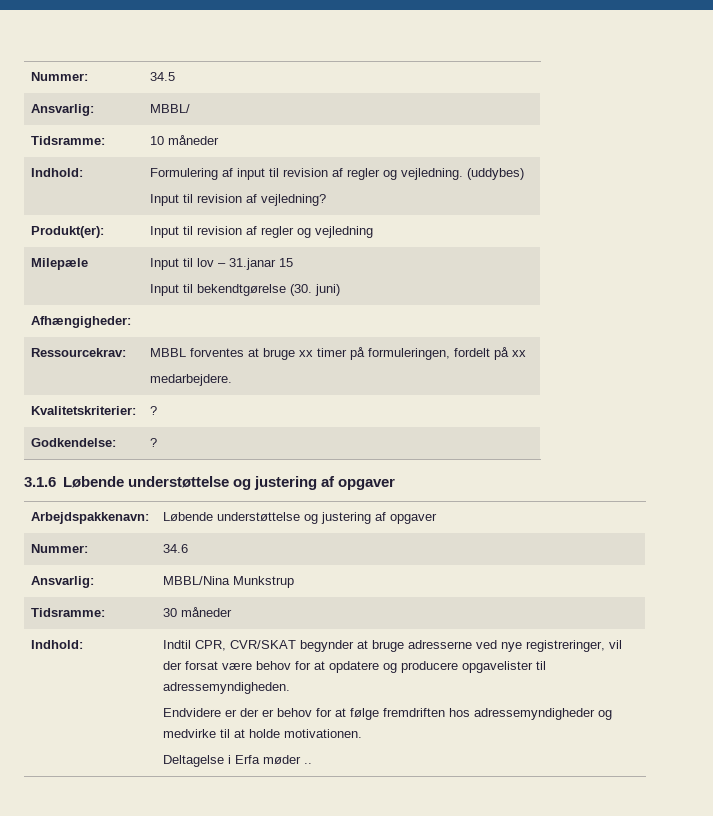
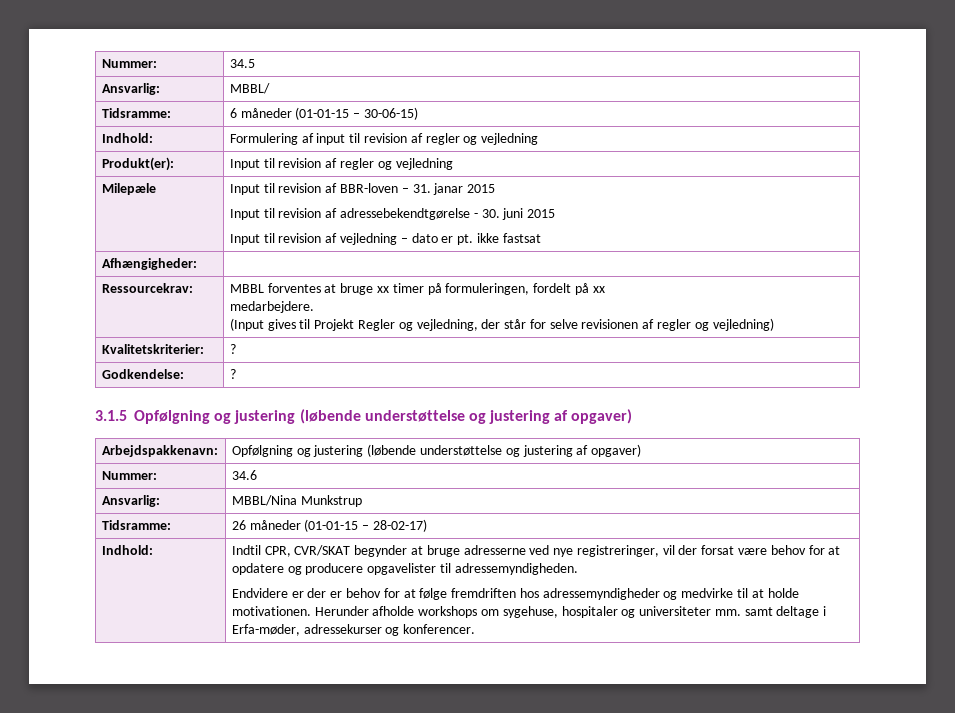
- Tidsramme: | 10 måneder
+ Tidsramme: | 6 måneder (01-01-15 – 30-06-15)
- Indhold: | Formulering af input til revision af regler og vejledning. (uddybes)
- Input til revision af vejledning?
+ Indhold: | Formulering af input til revision af regler og vejledning
- Milepæle | Input til lov – 31.janar 15
- Input til bekendtgørelse (30. juni)
+ Milepæle | Input til revision af BBR-loven – 31. janar 2015
+ Input til revision af adressebekendtgørelse - 30. juni 2015
+ Input til revision af vejledning – dato er pt. ikke fastsat
  Ressourcekrav: | MBBL forventes at bruge xx timer på formuleringen, fordelt på xx
  medarbejdere.
+ (Input gives til Projekt Regler og vejledning, der står for selve revisionen af regler og vejledning)
- 3.1.6 Løbende understøttelse og justering af opgaver
+ 3.1.5 Opfølgning og justering (løbende understøttelse og justering af opgaver)
- Arbejdspakkenavn: | Løbende understøttelse og justering af opgaver
+ Arbejdspakkenavn: | Opfølgning og justering (løbende understøttelse og justering af opgaver)
- Tidsramme: | 30 måneder
+ Tidsramme: | 26 måneder (01-01-15 – 28-02-17)
- Endvidere er der er behov for at følge fremdriften hos adressemyndigheder og medvirke til at holde motivationen.
- Deltagelse i Erfa møder ..
+ Endvidere er der er behov for at følge fremdriften hos adressemyndigheder og medvirke til at holde motivationen. Herunder afholde workshops om sygehuse, hospitaler og universiteter mm. samt deltage i Erfa-møder, adressekurser og konferencer.

